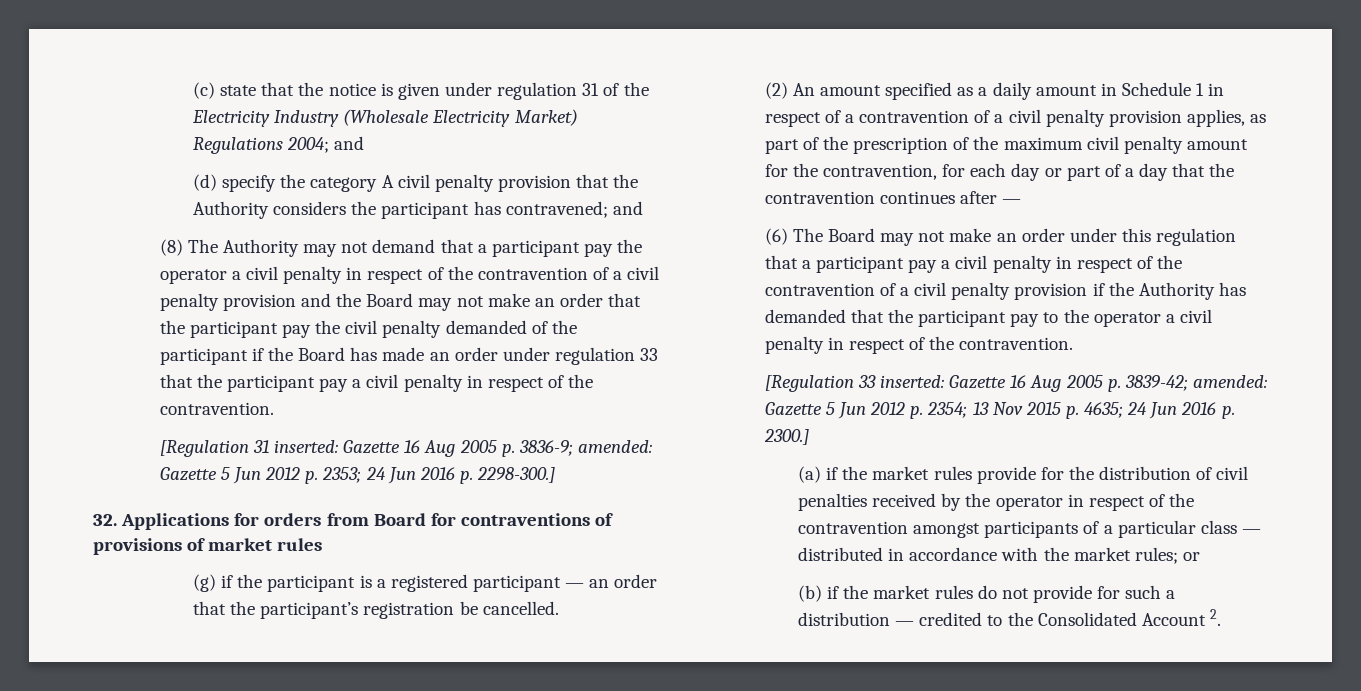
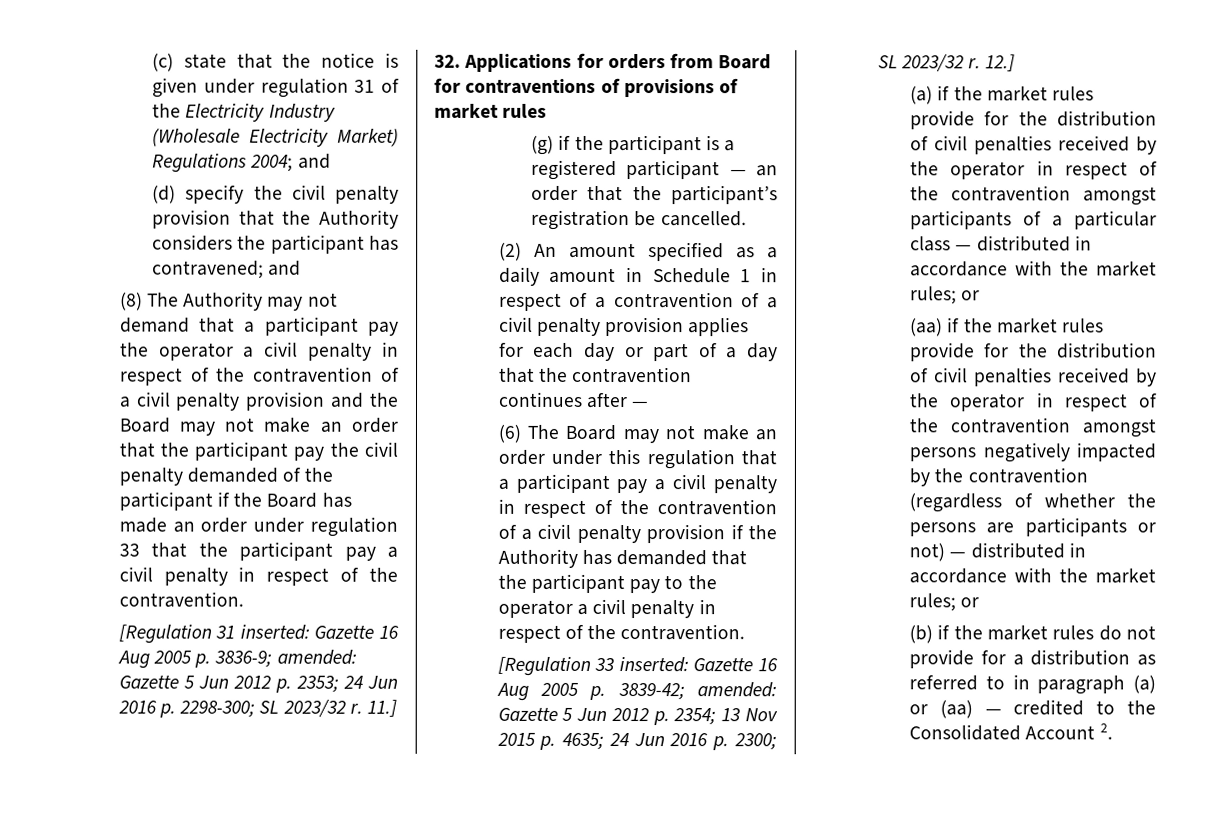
- (d) specify the category A civil penalty provision that the Authority considers the participant has contravened; and
+ (d) specify the civil penalty provision that the Authority considers the participant has contravened; and
- [Regulation 31 inserted: Gazette 16 Aug 2005 p. 3836-9; amended: Gazette 5 Jun 2012 p. 2353; 24 Jun 2016 p. 2298-300.]
+ [Regulation 31 inserted: Gazette 16 Aug 2005 p. 3836-9; amended: Gazette 5 Jun 2012 p. 2353; 24 Jun 2016 p. 2298-300; SL 2023/32 r. 11.]
- (2) An amount specified as a daily amount in Schedule 1 in respect of a contravention of a civil penalty provision applies, as part of the prescription of the maximum civil penalty amount for the contravention, for each day or part of a day that the contravention continues after —
+ (2) An amount specified as a daily amount in Schedule 1 in respect of a contravention of a civil penalty provision applies for each day or part of a day that the contravention continues after —
- [Regulation 33 inserted: Gazette 16 Aug 2005 p. 3839-42; amended: Gazette 5 Jun 2012 p. 2354; 13 Nov 2015 p. 4635; 24 Jun 2016 p. 2300.]
+ [Regulation 33 inserted: Gazette 16 Aug 2005 p. 3839-42; amended: Gazette 5 Jun 2012 p. 2354; 13 Nov 2015 p. 4635; 24 Jun 2016 p. 2300; SL 2023/32 r. 12.]
+ (aa) if the market rules provide for the distribution of civil penalties received by the operator in respect of the contravention amongst persons negatively impacted by the contravention (regardless of whether the persons are participants or not) — distributed in accordance with the market rules; or
- (b) if the market rules do not provide for such a distribution — credited to the Consolidated Account 2.
+ (b) if the market rules do not provide for a distribution as referred to in paragraph (a) or (aa) — credited to the Consolidated Account 2.

